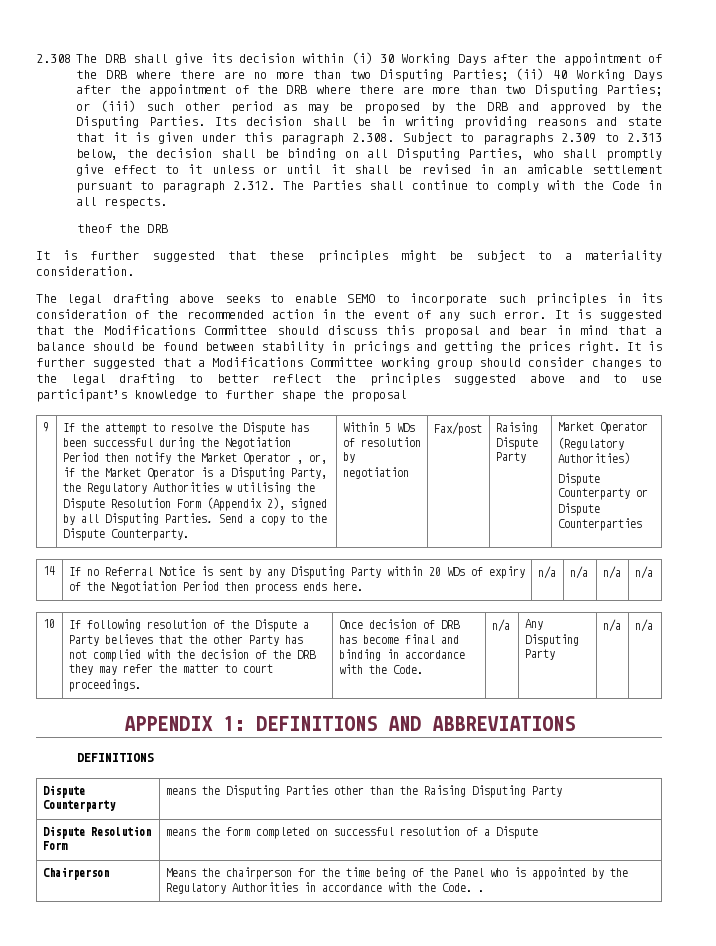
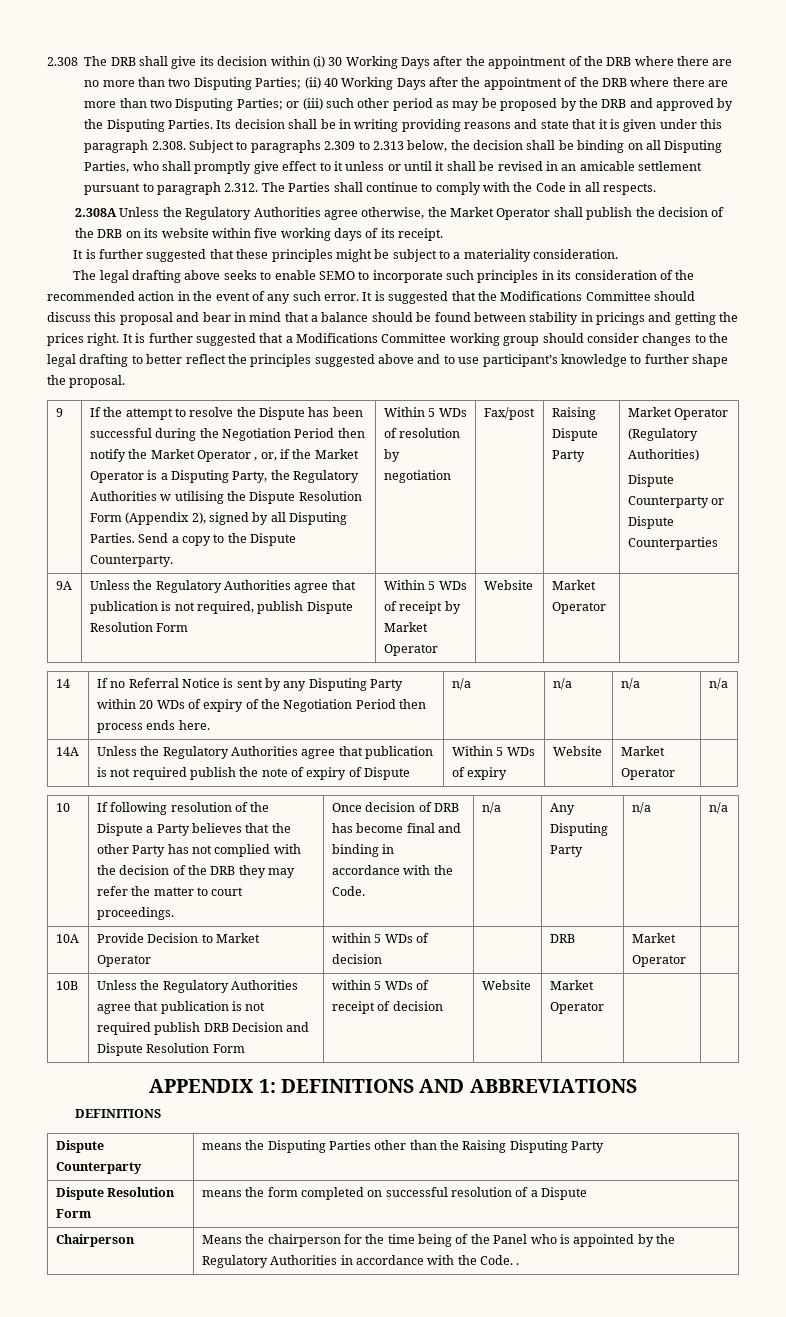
- theof the DRB
+ 2.308A Unless the Regulatory Authorities agree otherwise, the Market Operator shall publish the decision of the DRB on its website within five working days of its receipt.
- It is further suggested that a Modifications Committee working group should consider changes to the legal drafting to better reflect the principles suggested above and to use participant’s knowledge to further shape the proposal
+ It is further suggested that a Modifications Committee working group should consider changes to the legal drafting to better reflect the principles suggested above and to use participant’s knowledge to further shape the proposal.
+ 9A | Unless the Regulatory Authorities agree that publication is not required, publish Dispute Resolution Form | Within 5 WDs of receipt by Market Operator | Website | Market Operator |
+ 14A | Unless the Regulatory Authorities agree that publication is not required publish the note of expiry of Dispute | Within 5 WDs of expiry | Website | Market Operator |
+ 10A | Provide Decision to Market Operator | within 5 WDs of decision | | DRB | Market Operator |
+ 10B | Unless the Regulatory Authorities agree that publication is not required publish DRB Decision and Dispute Resolution Form | within 5 WDs of receipt of decision | Website | Market Operator | |

